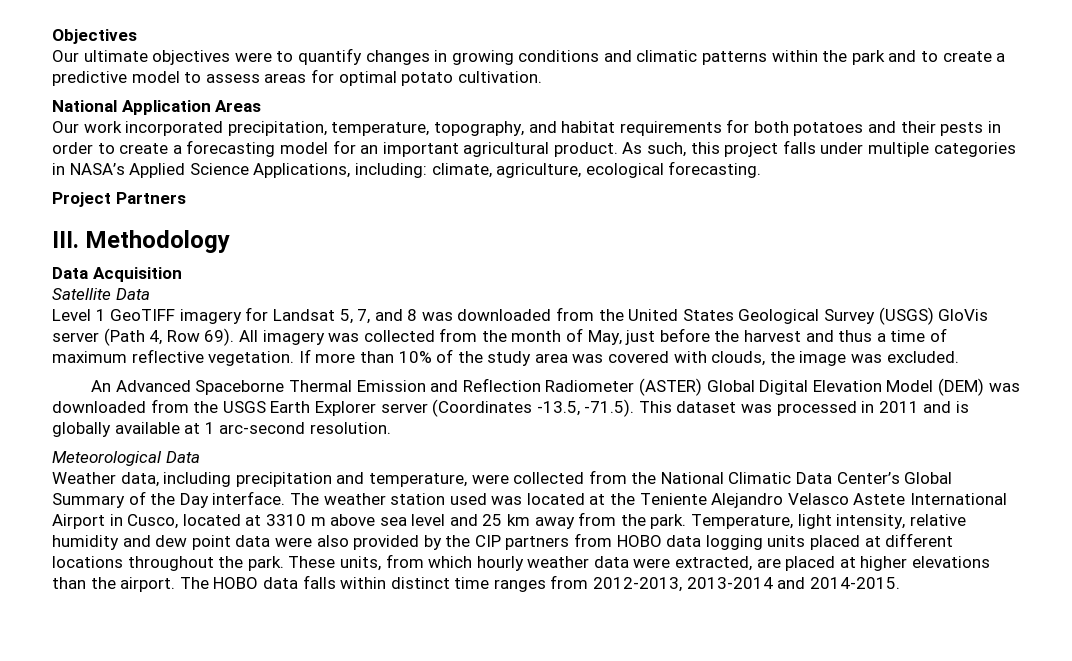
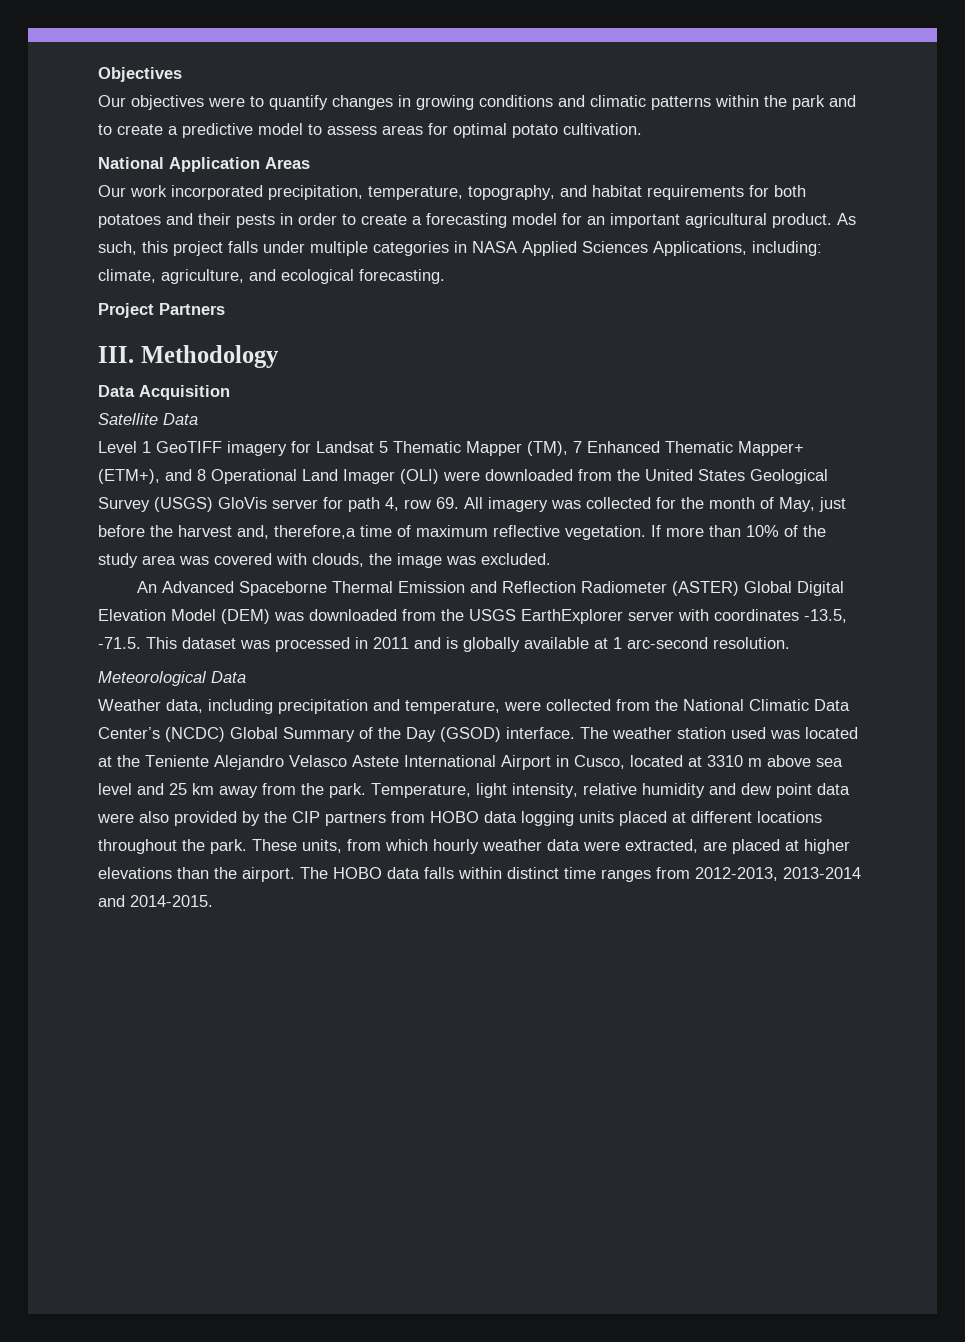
- Our ultimate objectives were to quantify changes in growing conditions and climatic patterns within the park and to create a predictive model to assess areas for optimal potato cultivation.
+ Our objectives were to quantify changes in growing conditions and climatic patterns within the park and to create a predictive model to assess areas for optimal potato cultivation.
- As such, this project falls under multiple categories in NASA’s Applied Science Applications, including: climate, agriculture, ecological forecasting.
+ As such, this project falls under multiple categories in NASA Applied Sciences Applications, including: climate, agriculture, and ecological forecasting.
- Level 1 GeoTIFF imagery for Landsat 5, 7, and 8 was downloaded from the United States Geological Survey (USGS) GloVis server (Path 4, Row 69). All imagery was collected from the month of May, just before the harvest and thus a time of maximum reflective vegetation.
+ Level 1 GeoTIFF imagery for Landsat 5 Thematic Mapper (TM), 7 Enhanced Thematic Mapper+ (ETM+), and 8 Operational Land Imager (OLI) were downloaded from the United States Geological Survey (USGS) GloVis server for path 4, row 69. All imagery was collected for the month of May, just before the harvest and, therefore,a time of maximum reflective vegetation.
- An Advanced Spaceborne Thermal Emission and Reflection Radiometer (ASTER) Global Digital Elevation Model (DEM) was downloaded from the USGS Earth Explorer server (Coordinates -13.5, -71.5). This dataset was processed in 2011 and is globally available at 1 arc-second resolution.
+ An Advanced Spaceborne Thermal Emission and Reflection Radiometer (ASTER) Global Digital Elevation Model (DEM) was downloaded from the USGS EarthExplorer server with coordinates -13.5, -71.5. This dataset was processed in 2011 and is globally available at 1 arc-second resolution.
- Weather data, including precipitation and temperature, were collected from the National Climatic Data Center’s Global Summary of the Day interface.
+ Weather data, including precipitation and temperature, were collected from the National Climatic Data Center’s (NCDC) Global Summary of the Day (GSOD) interface.

